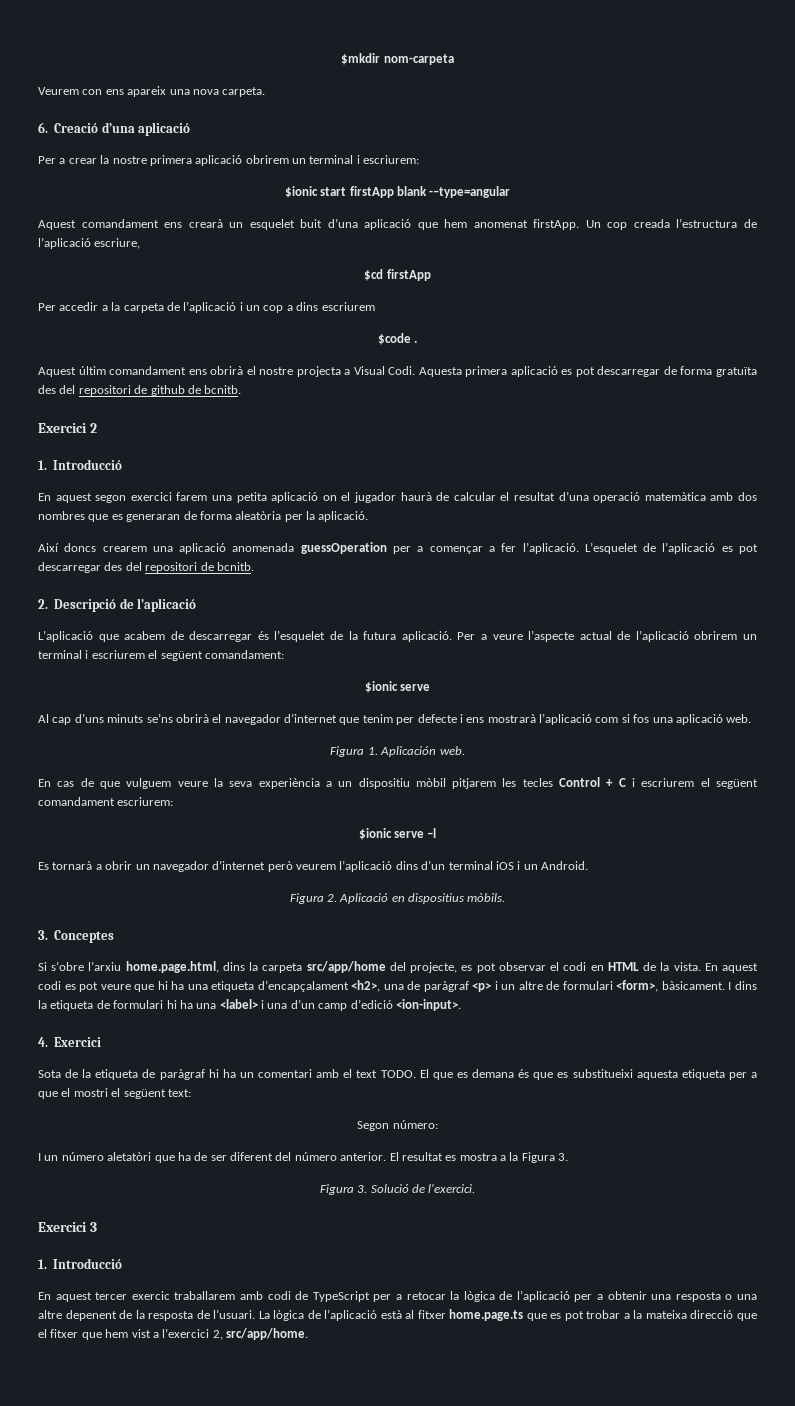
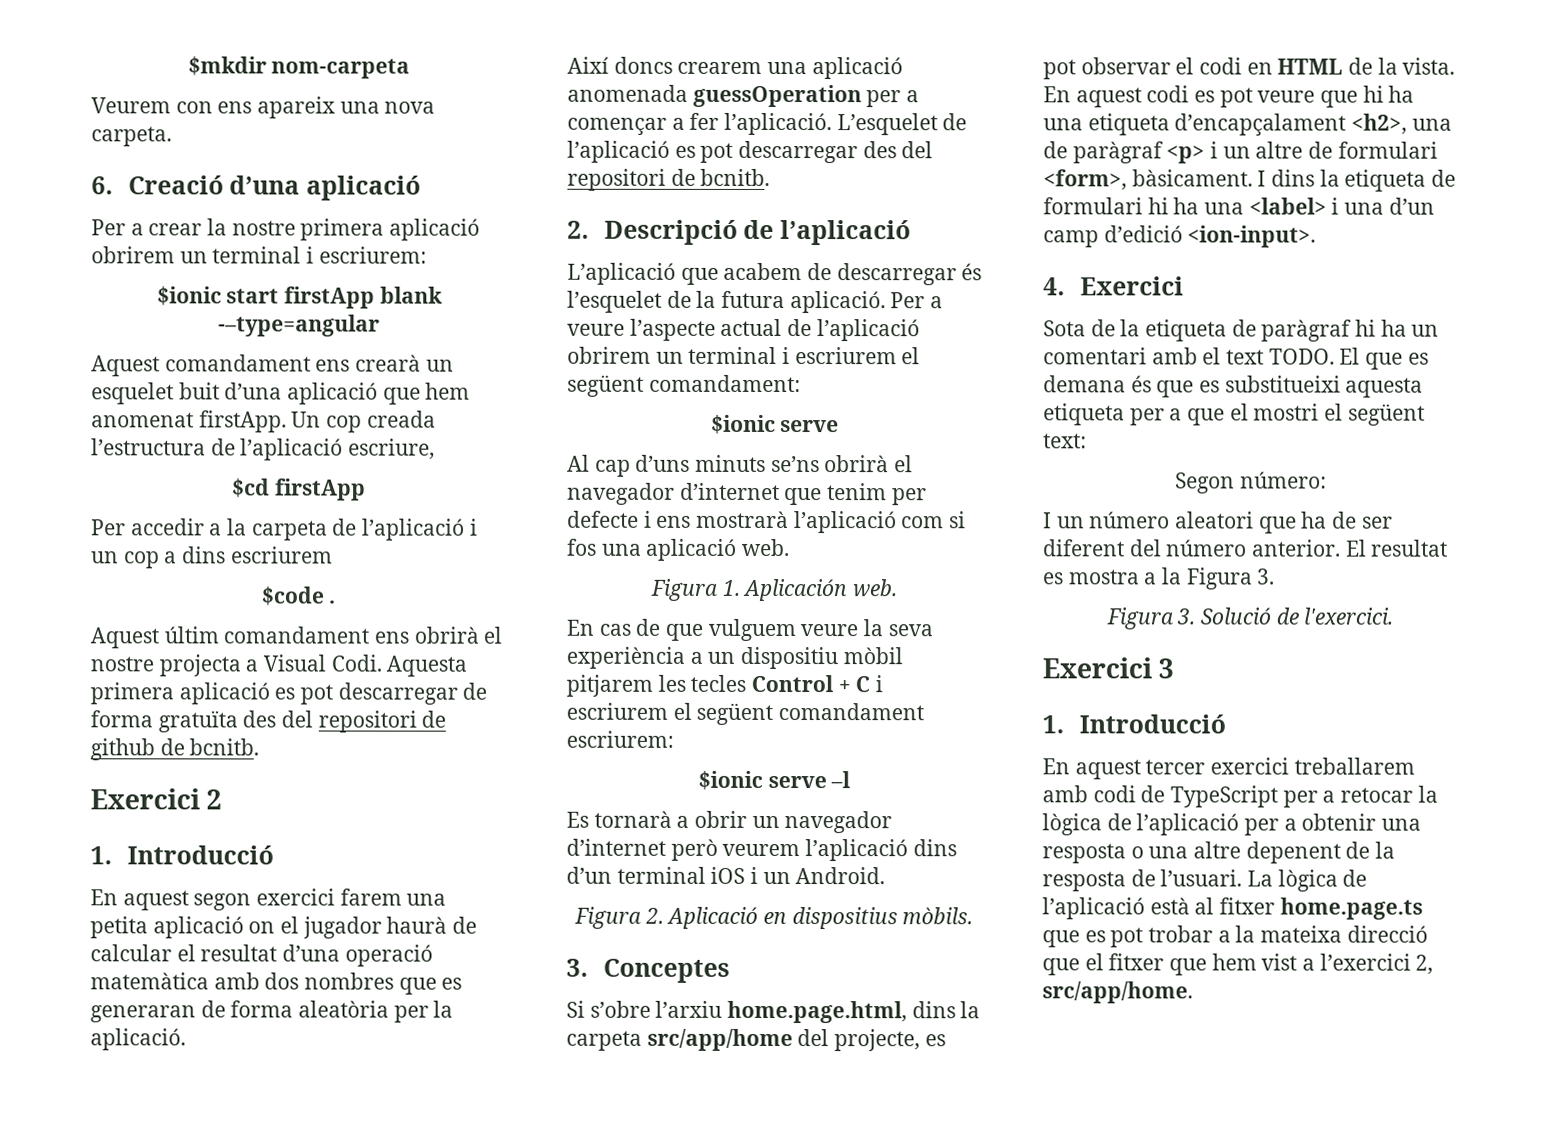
- I un número aletatòri que ha de ser diferent del número anterior.
+ I un número aleatori que ha de ser diferent del número anterior.
- En aquest tercer exercic traballarem amb codi de TypeScript per a retocar la lògica de l’aplicació per a obtenir una resposta o una altre depenent de la resposta de l’usuari.
+ En aquest tercer exercici treballarem amb codi de TypeScript per a retocar la lògica de l’aplicació per a obtenir una resposta o una altre depenent de la resposta de l’usuari.

